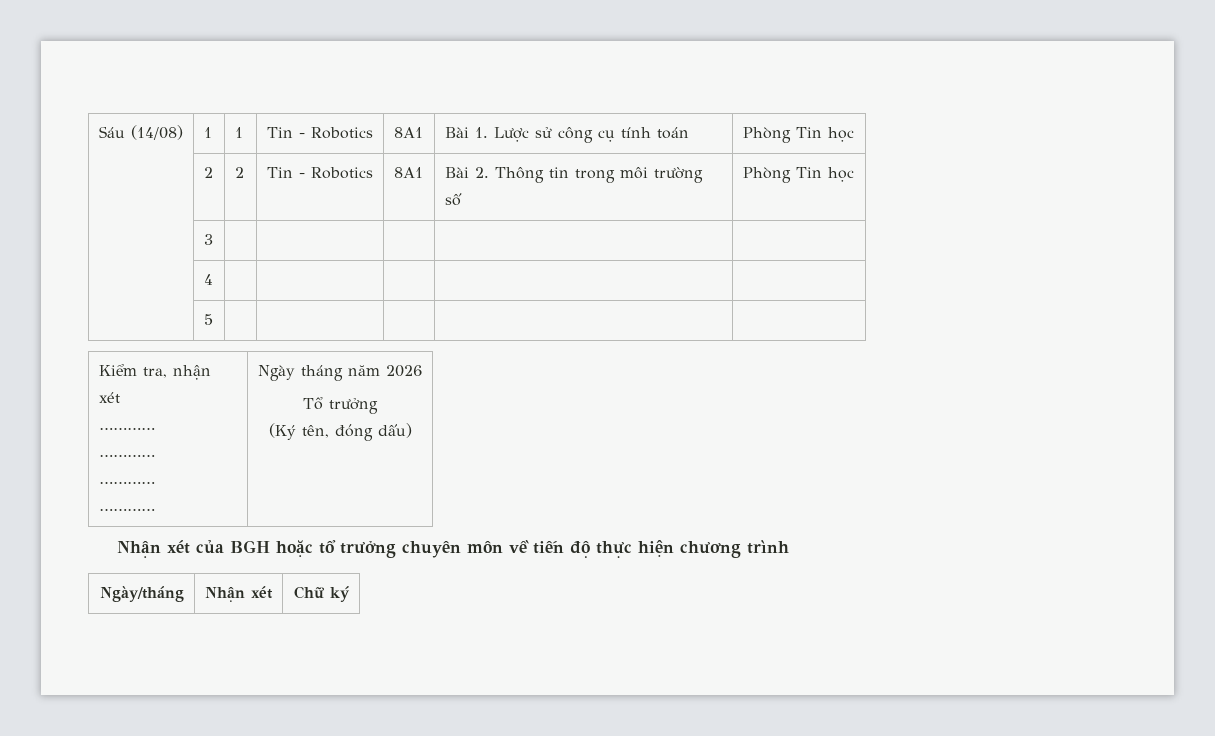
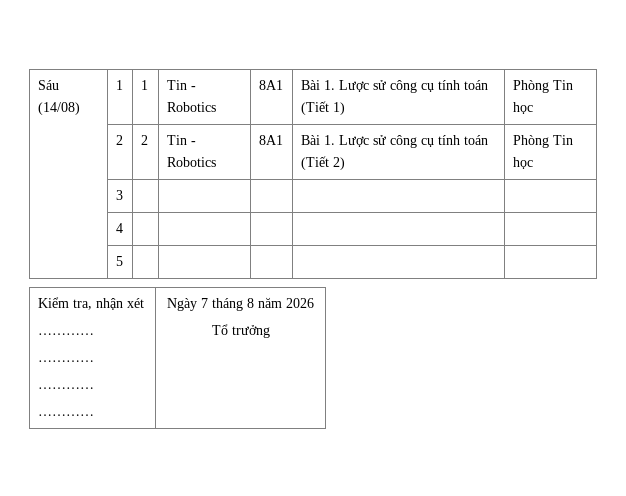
- Sáu (14/08) | 1 | 1 | Tin - Robotics | 8A1 | Bài 1. Lược sử công cụ tính toán | Phòng Tin học
+ Sáu (14/08) | 1 | 1 | Tin - Robotics | 8A1 | Bài 1. Lược sử công cụ tính toán (Tiết 1) | Phòng Tin học
- | 2 | 2 | Tin - Robotics | 8A1 | Bài 2. Thông tin trong môi trường số | Phòng Tin học
+ | 2 | 2 | Tin - Robotics | 8A1 | Bài 1. Lược sử công cụ tính toán (Tiết 2) | Phòng Tin học
  Kiểm tra, nhận xét
  …………
  …………
  …………
- ………… | Ngày tháng năm 2026
+ ………… | Ngày 7 tháng 8 năm 2026
  Tổ trưởng
- (Ký tên, đóng dấu)
- Nhận xét của BGH hoặc tổ trưởng chuyên môn về tiến độ thực hiện chương trình
- Ngày/tháng | Nhận xét | Chữ ký

